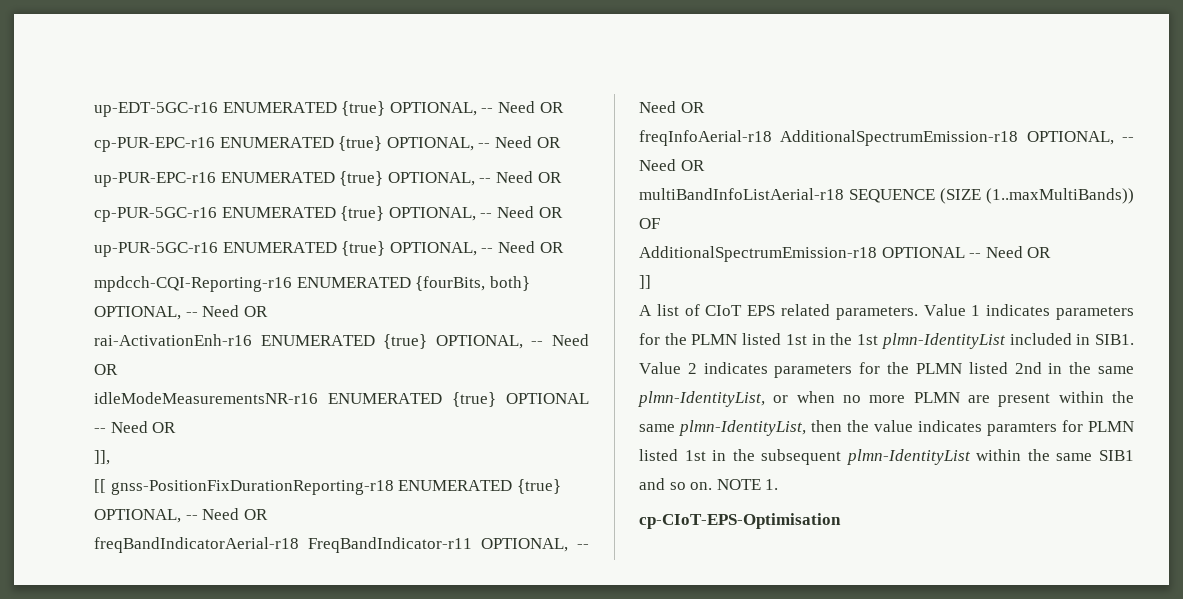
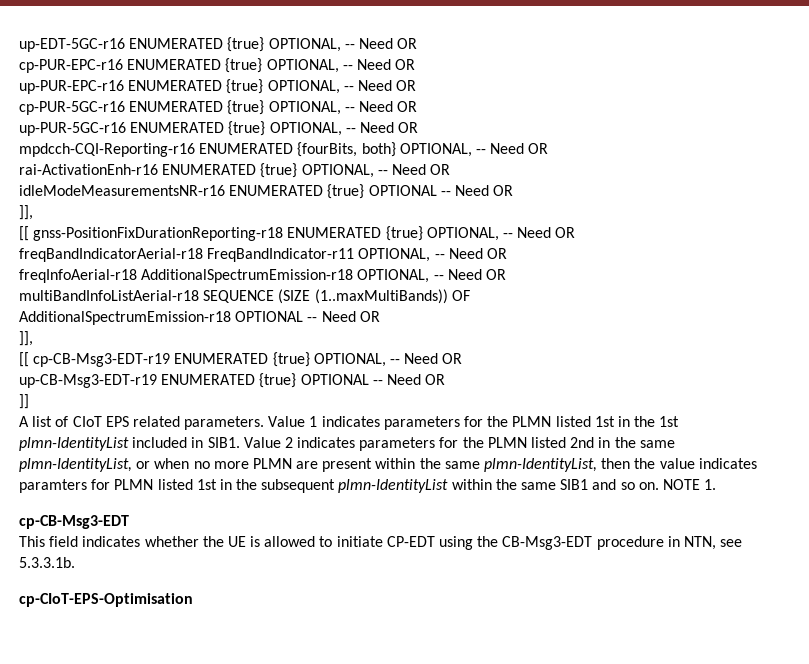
  AdditionalSpectrumEmission-r18 OPTIONAL -- Need OR
+ ]],
+ [[ cp-CB-Msg3-EDT-r19 ENUMERATED {true} OPTIONAL, -- Need OR
+ up-CB-Msg3-EDT-r19 ENUMERATED {true} OPTIONAL -- Need OR
+ cp-CB-Msg3-EDT
+ This field indicates whether the UE is allowed to initiate CP-EDT using the CB-Msg3-EDT procedure in NTN, see 5.3.3.1b.

